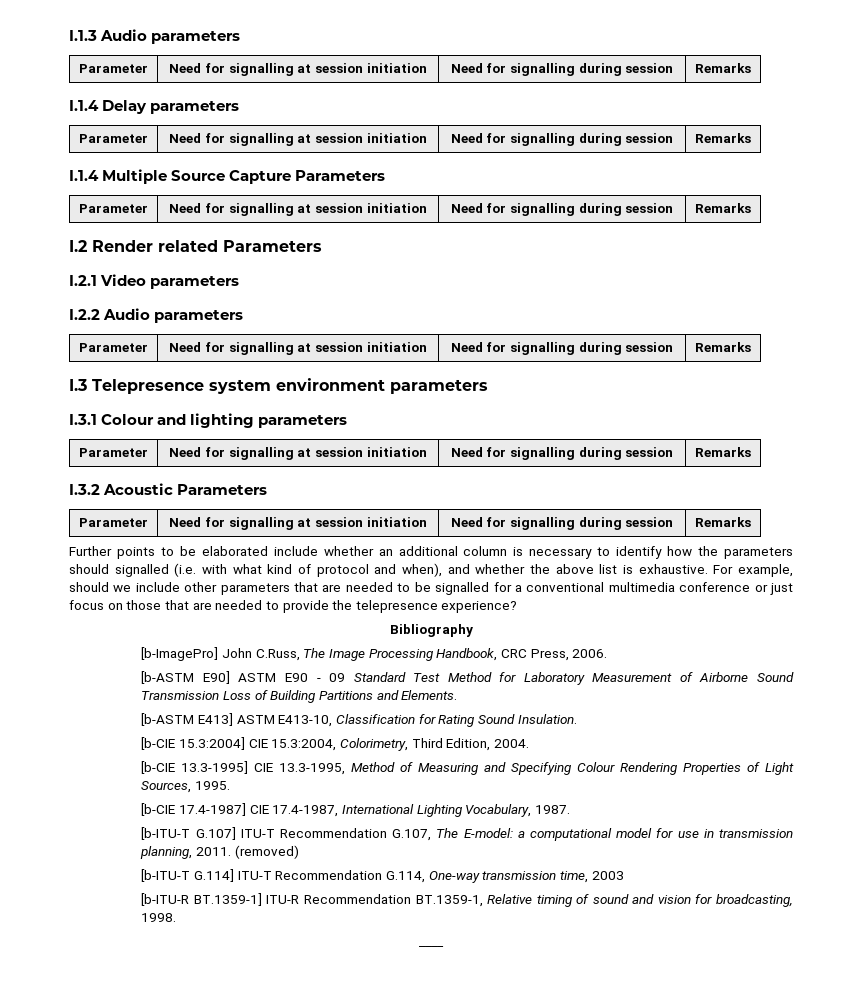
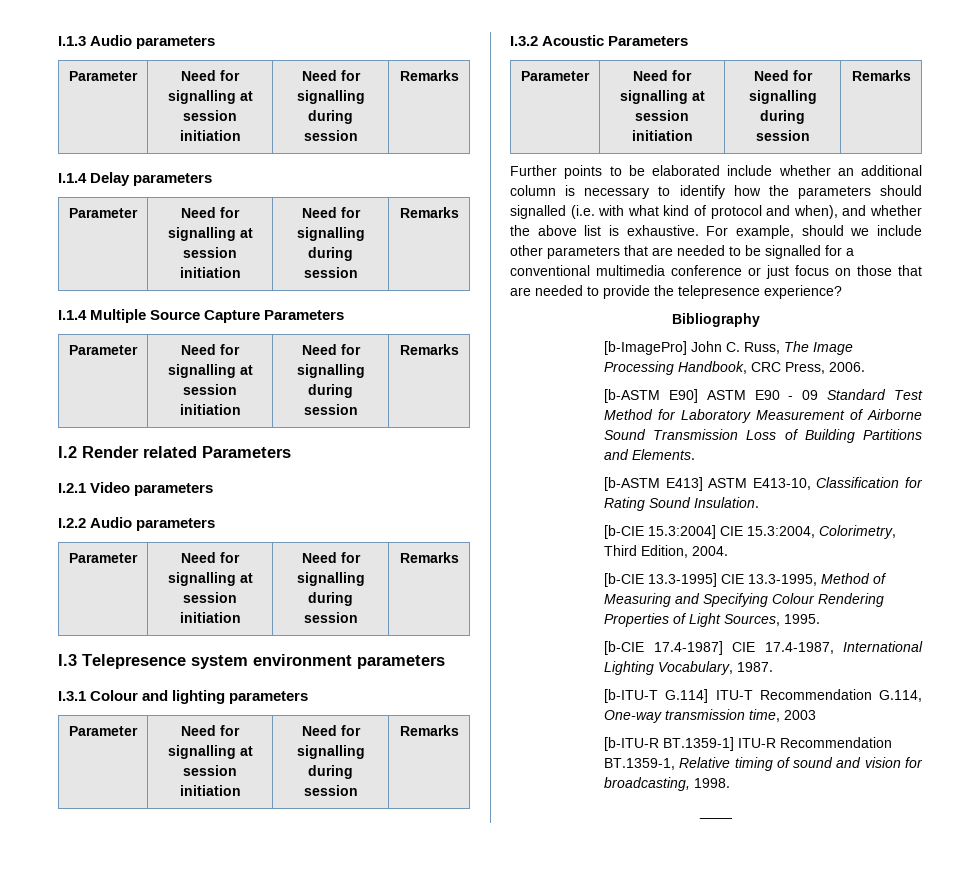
- [b-ImagePro] John C.Russ, The Image Processing Handbook, CRC Press, 2006.
+ [b-ImagePro] John C. Russ, The Image Processing Handbook, CRC Press, 2006.
- [b-ITU-T G.107] ITU-T Recommendation G.107, The E-model: a computational model for use in transmission planning, 2011. (removed)

